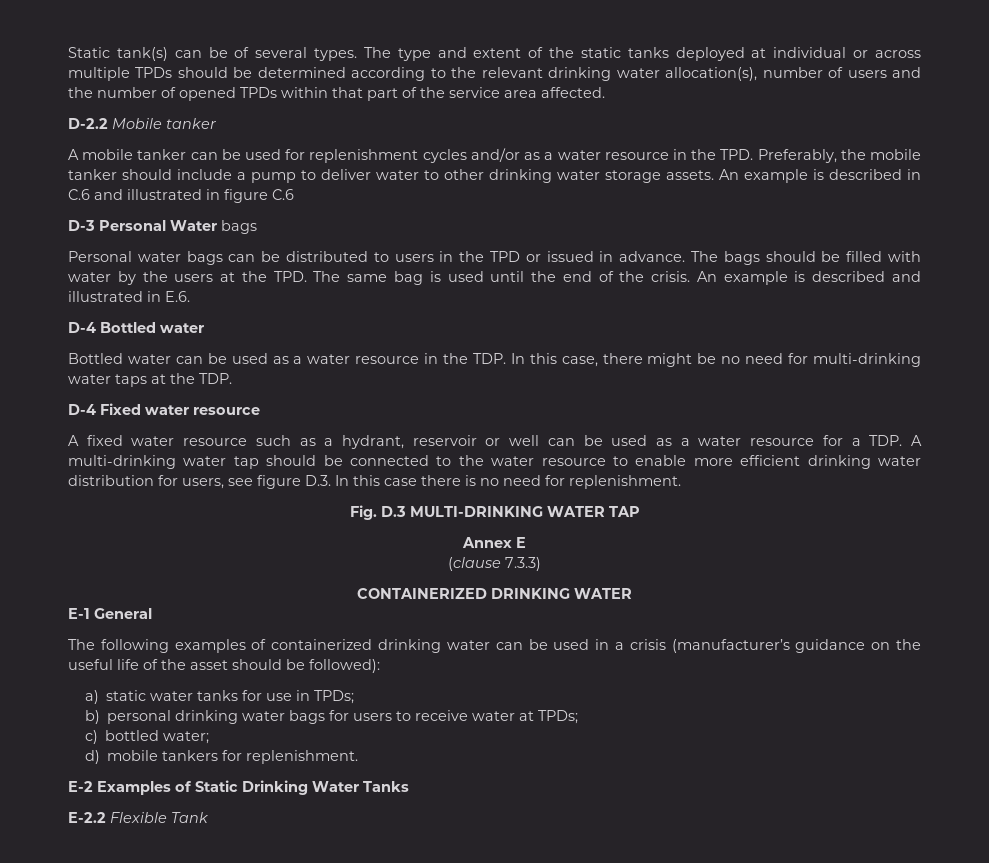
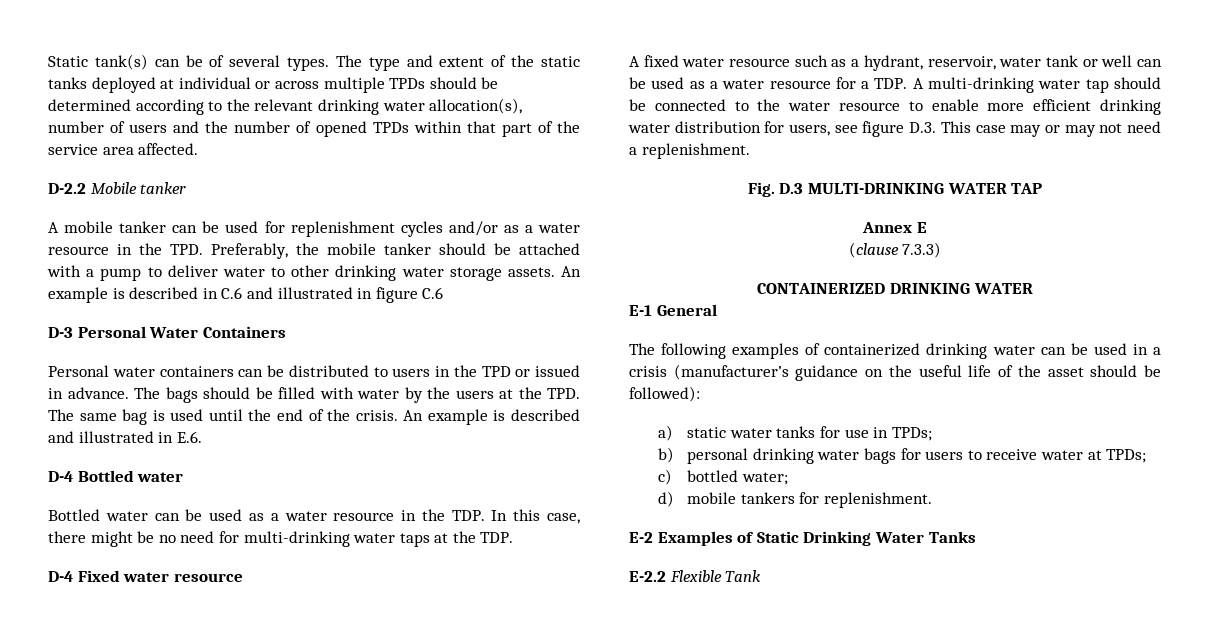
- A mobile tanker can be used for replenishment cycles and/or as a water resource in the TPD. Preferably, the mobile tanker should include a pump to deliver water to other drinking water storage assets.
+ A mobile tanker can be used for replenishment cycles and/or as a water resource in the TPD. Preferably, the mobile tanker should be attached with a pump to deliver water to other drinking water storage assets.
- D-3 Personal Water bags
+ D-3 Personal Water Containers
- Personal water bags can be distributed to users in the TPD or issued in advance.
+ Personal water containers can be distributed to users in the TPD or issued in advance.
- A fixed water resource such as a hydrant, reservoir or well can be used as a water resource for a TDP. A multi-drinking water tap should be connected to the water resource to enable more efficient drinking water distribution for users, see figure D.3. In this case there is no need for replenishment.
+ A fixed water resource such as a hydrant, reservoir, water tank or well can be used as a water resource for a TDP. A multi-drinking water tap should be connected to the water resource to enable more efficient drinking water distribution for users, see figure D.3. This case may or may not need a replenishment.

